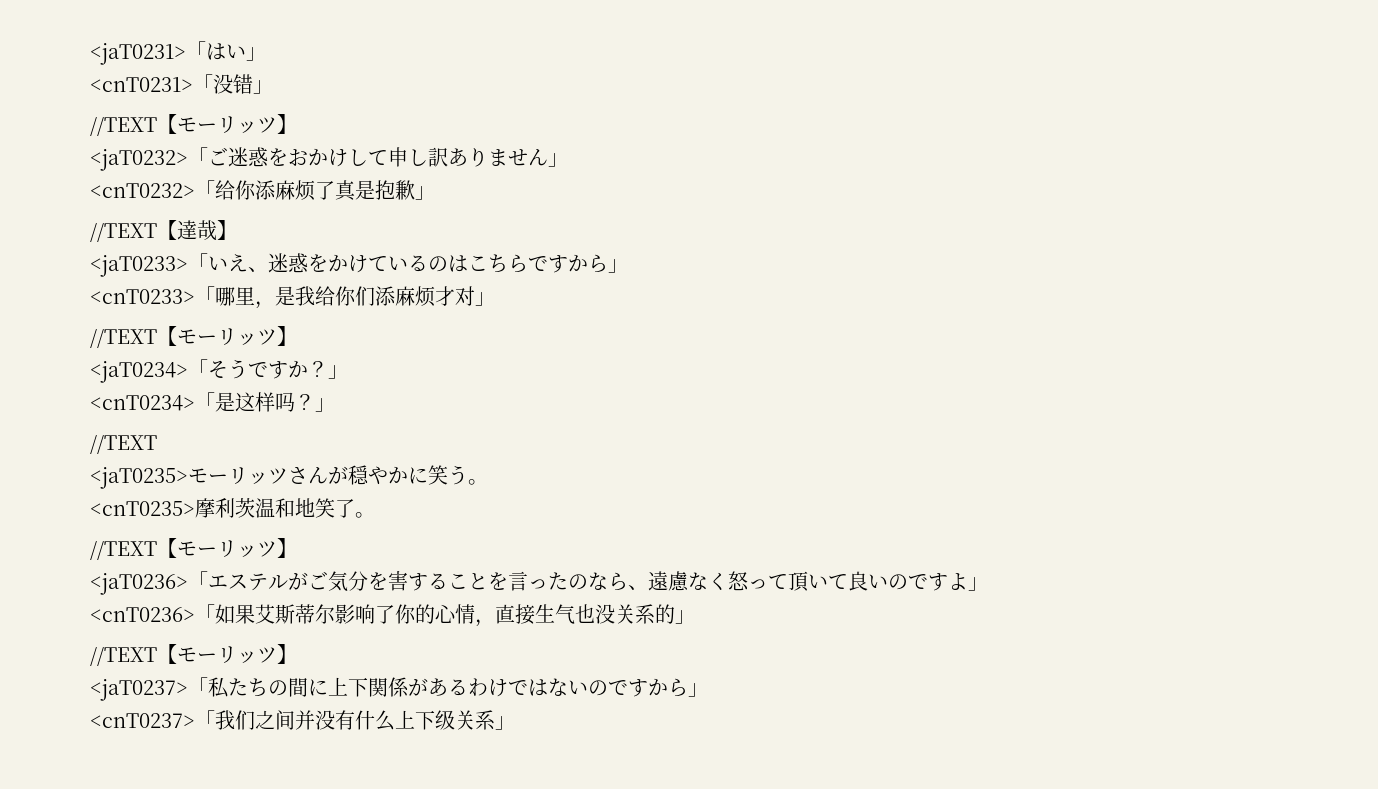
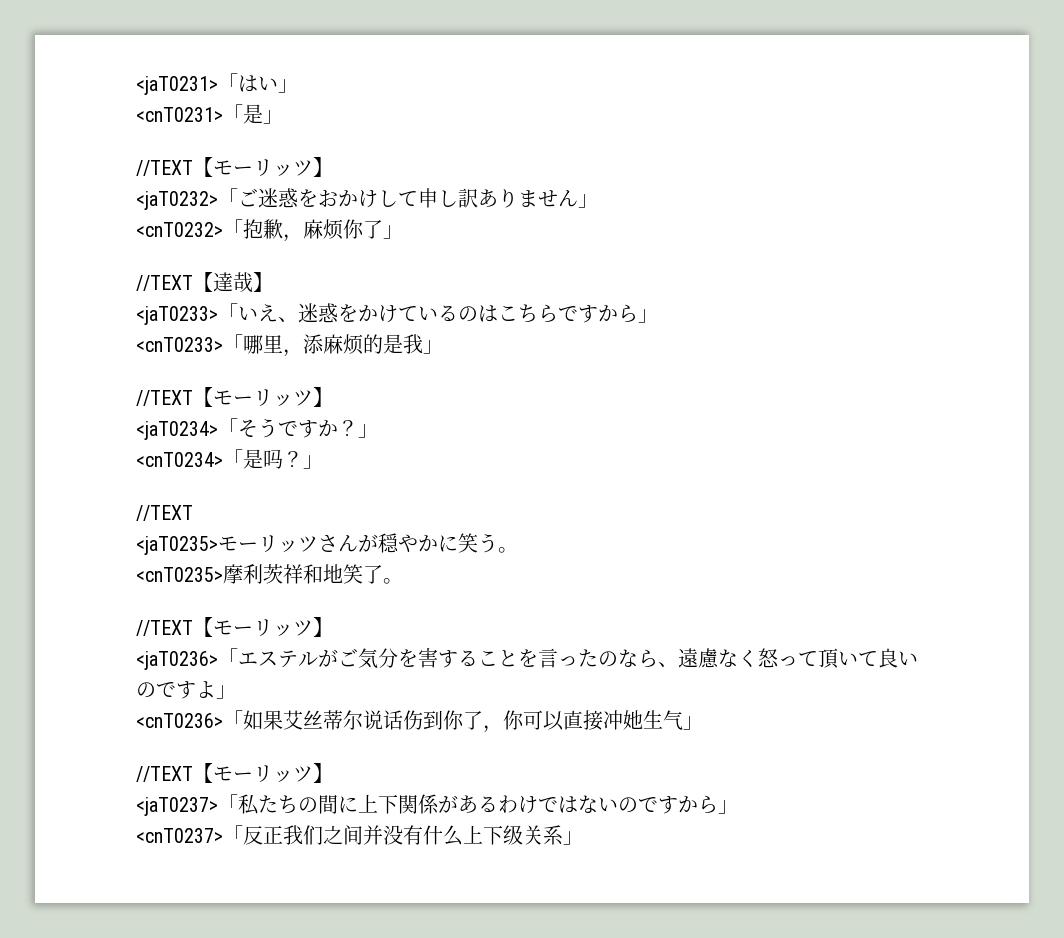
- <cnT0231>「没错」
+ <cnT0231>「是」
- <cnT0232>「给你添麻烦了真是抱歉」
+ <cnT0232>「抱歉，麻烦你了」
- <cnT0233>「哪里，是我给你们添麻烦才对」
+ <cnT0233>「哪里，添麻烦的是我」
- <cnT0234>「是这样吗？」
+ <cnT0234>「是吗？」
- <cnT0235>摩利茨温和地笑了。
+ <cnT0235>摩利茨祥和地笑了。
- <cnT0236>「如果艾斯蒂尔影响了你的心情，直接生气也没关系的」
+ <cnT0236>「如果艾丝蒂尔说话伤到你了，你可以直接冲她生气」
- <cnT0237>「我们之间并没有什么上下级关系」
+ <cnT0237>「反正我们之间并没有什么上下级关系」

